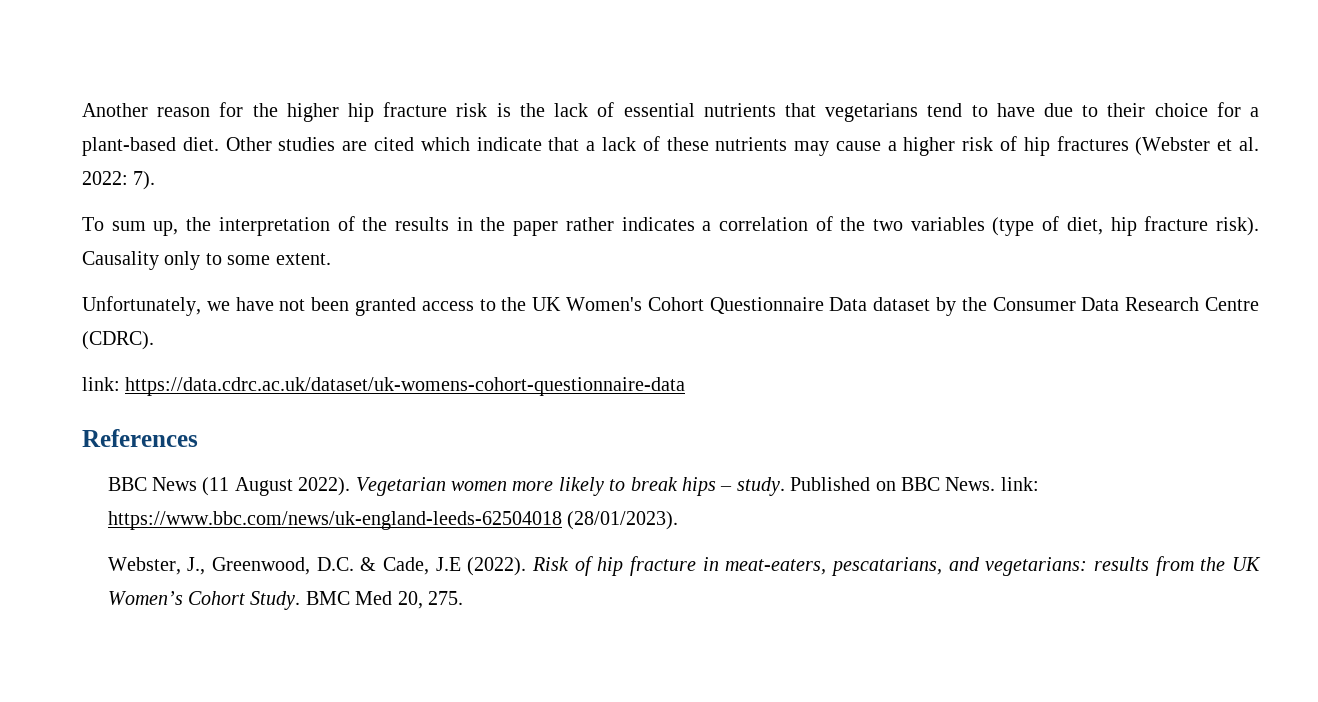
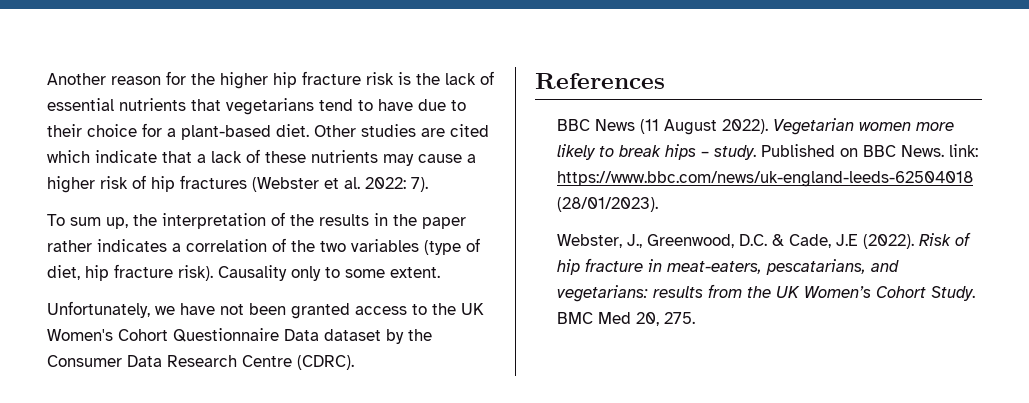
- link: https://data.cdrc.ac.uk/dataset/uk-womens-cohort-questionnaire-data

